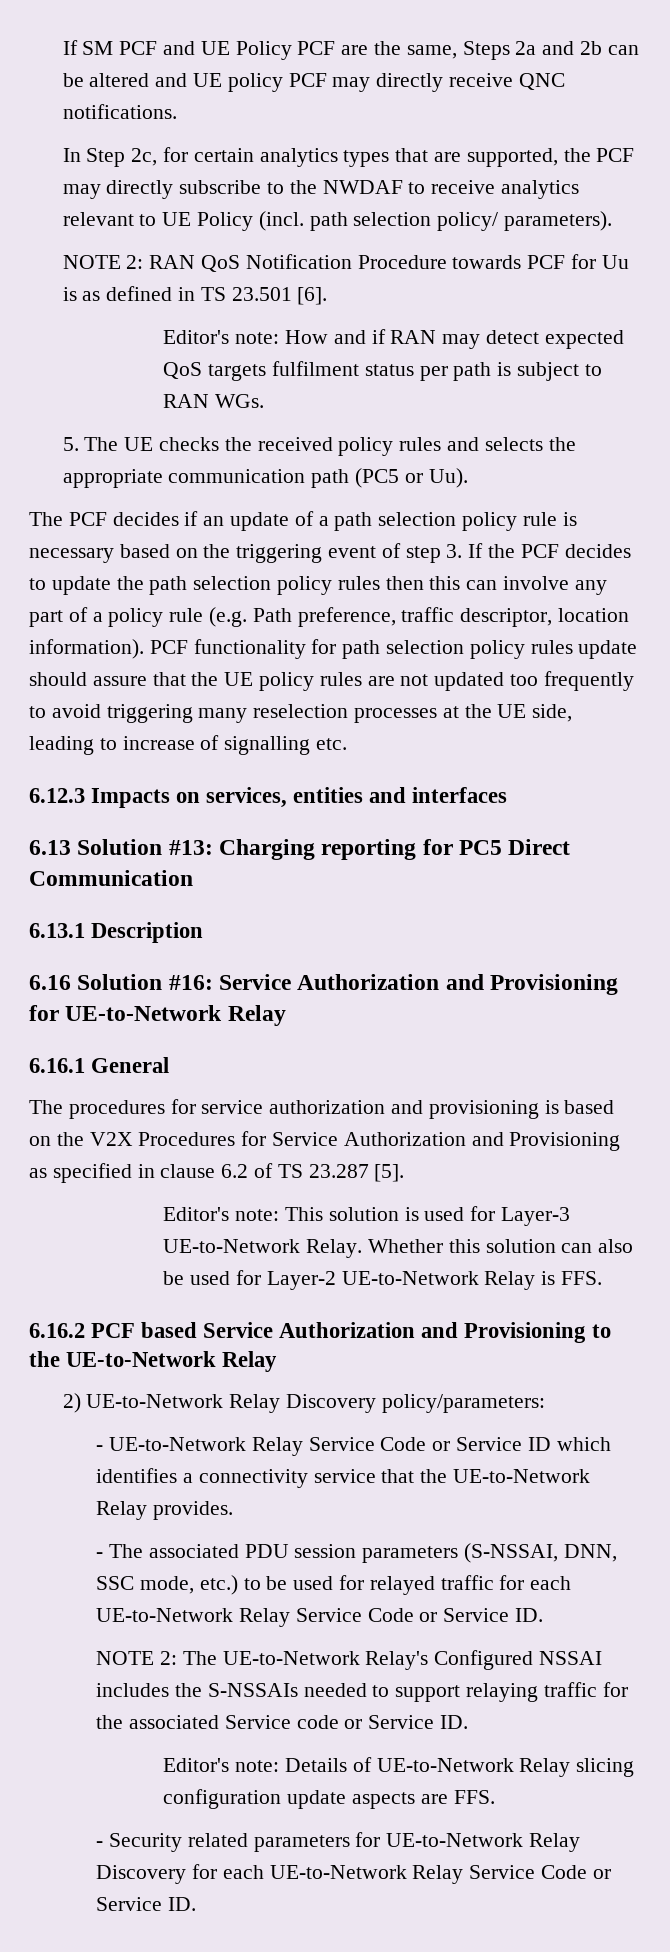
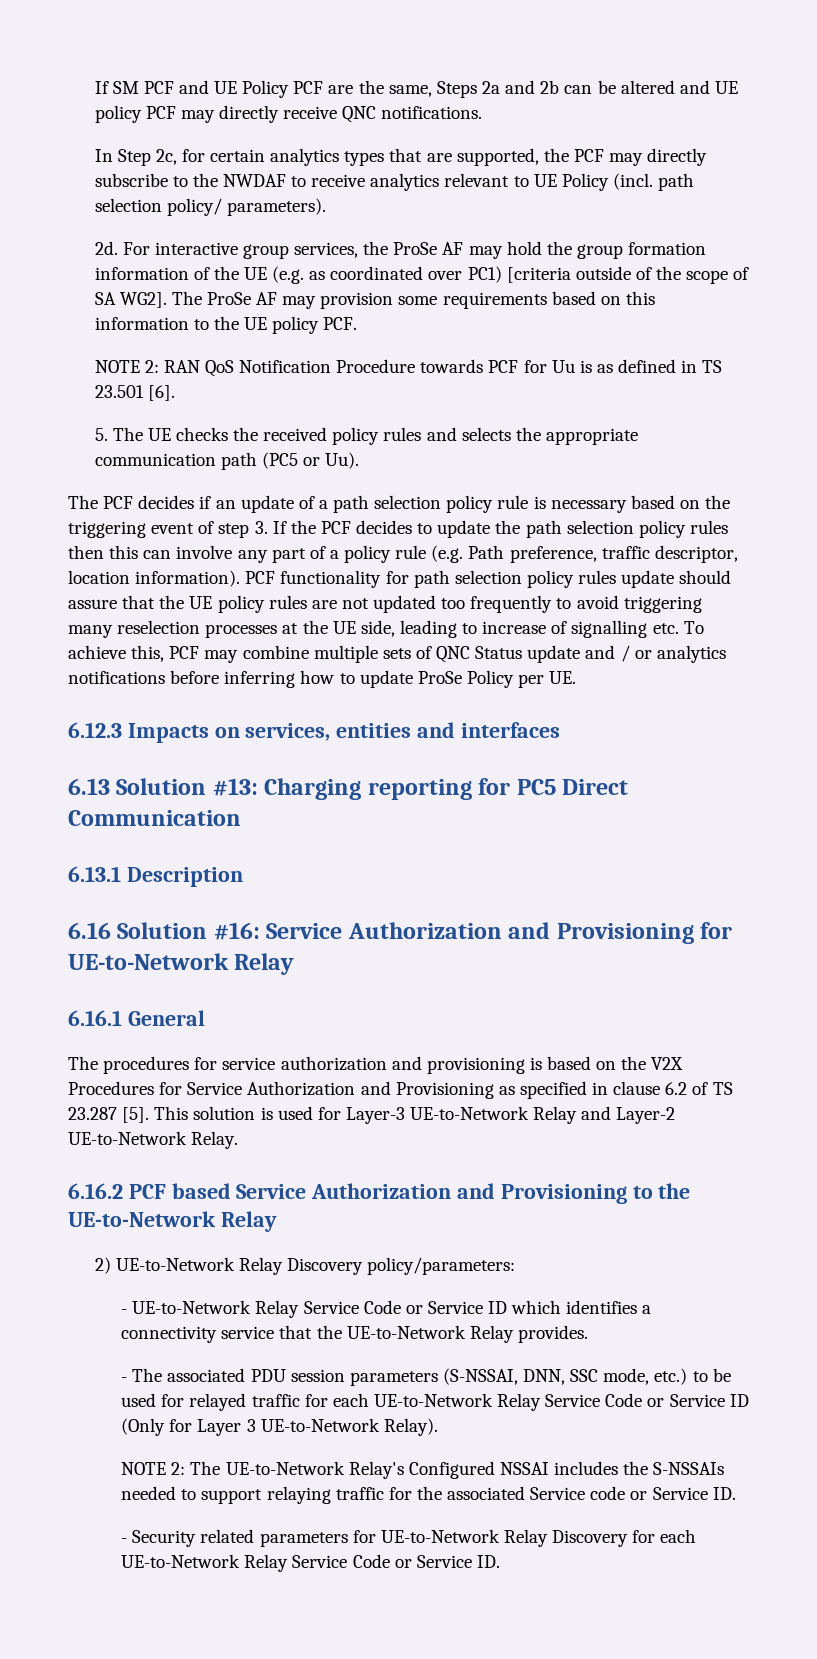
+ 2d. For interactive group services, the ProSe AF may hold the group formation information of the UE (e.g. as coordinated over PC1) [criteria outside of the scope of SA WG2]. The ProSe AF may provision some requirements based on this information to the UE policy PCF.
- Editor's note: How and if RAN may detect expected QoS targets fulfilment status per path is subject to RAN WGs.
- PCF functionality for path selection policy rules update should assure that the UE policy rules are not updated too frequently to avoid triggering many reselection processes at the UE side, leading to increase of signalling etc.
+ PCF functionality for path selection policy rules update should assure that the UE policy rules are not updated too frequently to avoid triggering many reselection processes at the UE side, leading to increase of signalling etc. To achieve this, PCF may combine multiple sets of QNC Status update and / or analytics notifications before inferring how to update ProSe Policy per UE.
- The procedures for service authorization and provisioning is based on the V2X Procedures for Service Authorization and Provisioning as specified in clause 6.2 of TS 23.287 [5].
- Editor's note: This solution is used for Layer-3 UE-to-Network Relay. Whether this solution can also be used for Layer-2 UE-to-Network Relay is FFS.
+ The procedures for service authorization and provisioning is based on the V2X Procedures for Service Authorization and Provisioning as specified in clause 6.2 of TS 23.287 [5]. This solution is used for Layer-3 UE-to-Network Relay and Layer-2 UE-to-Network Relay.
- - The associated PDU session parameters (S-NSSAI, DNN, SSC mode, etc.) to be used for relayed traffic for each UE-to-Network Relay Service Code or Service ID.
+ - The associated PDU session parameters (S-NSSAI, DNN, SSC mode, etc.) to be used for relayed traffic for each UE-to-Network Relay Service Code or Service ID (Only for Layer 3 UE-to-Network Relay).
- Editor's note: Details of UE-to-Network Relay slicing configuration update aspects are FFS.

